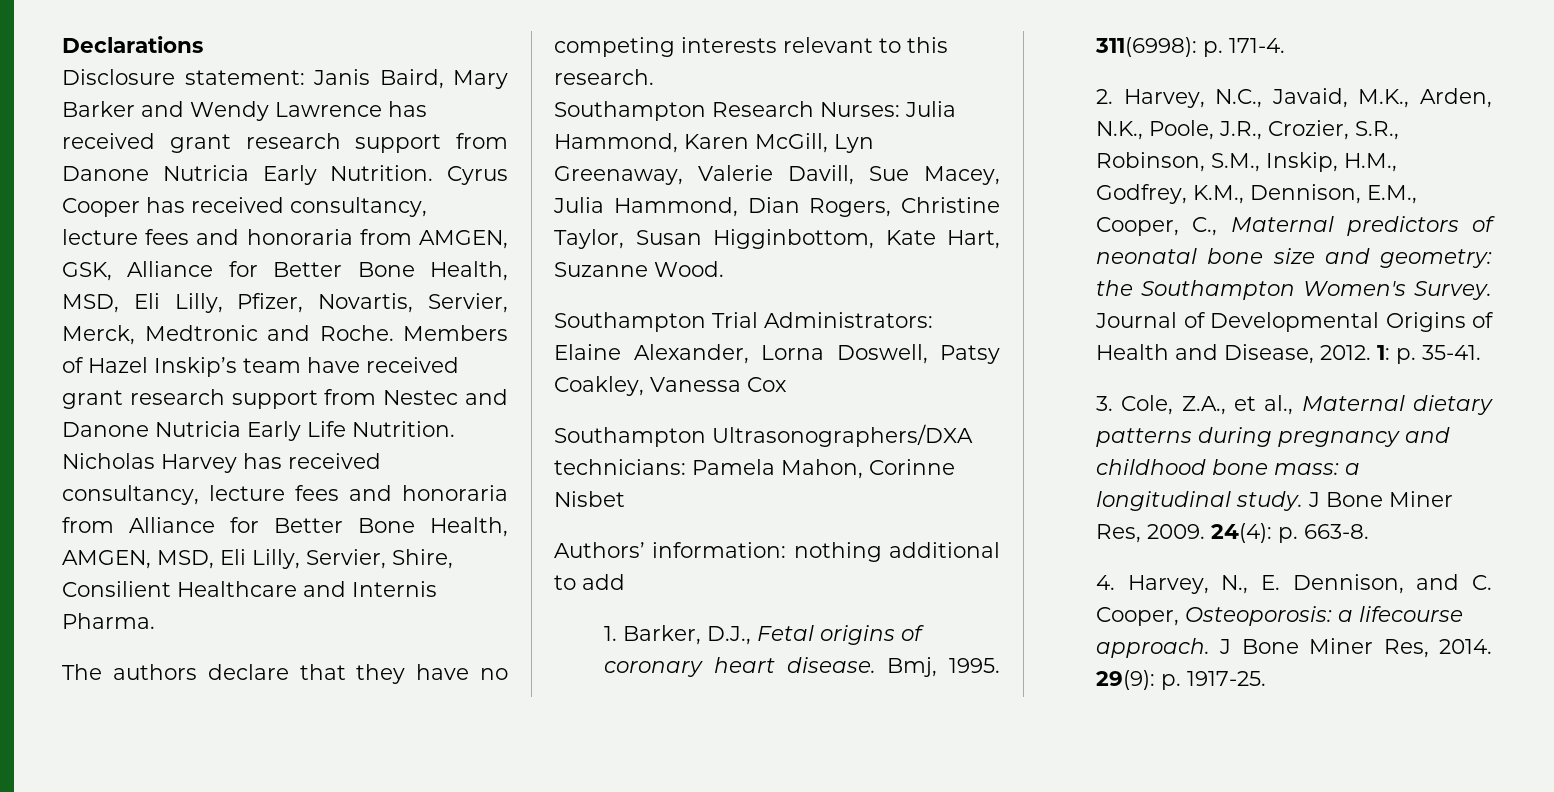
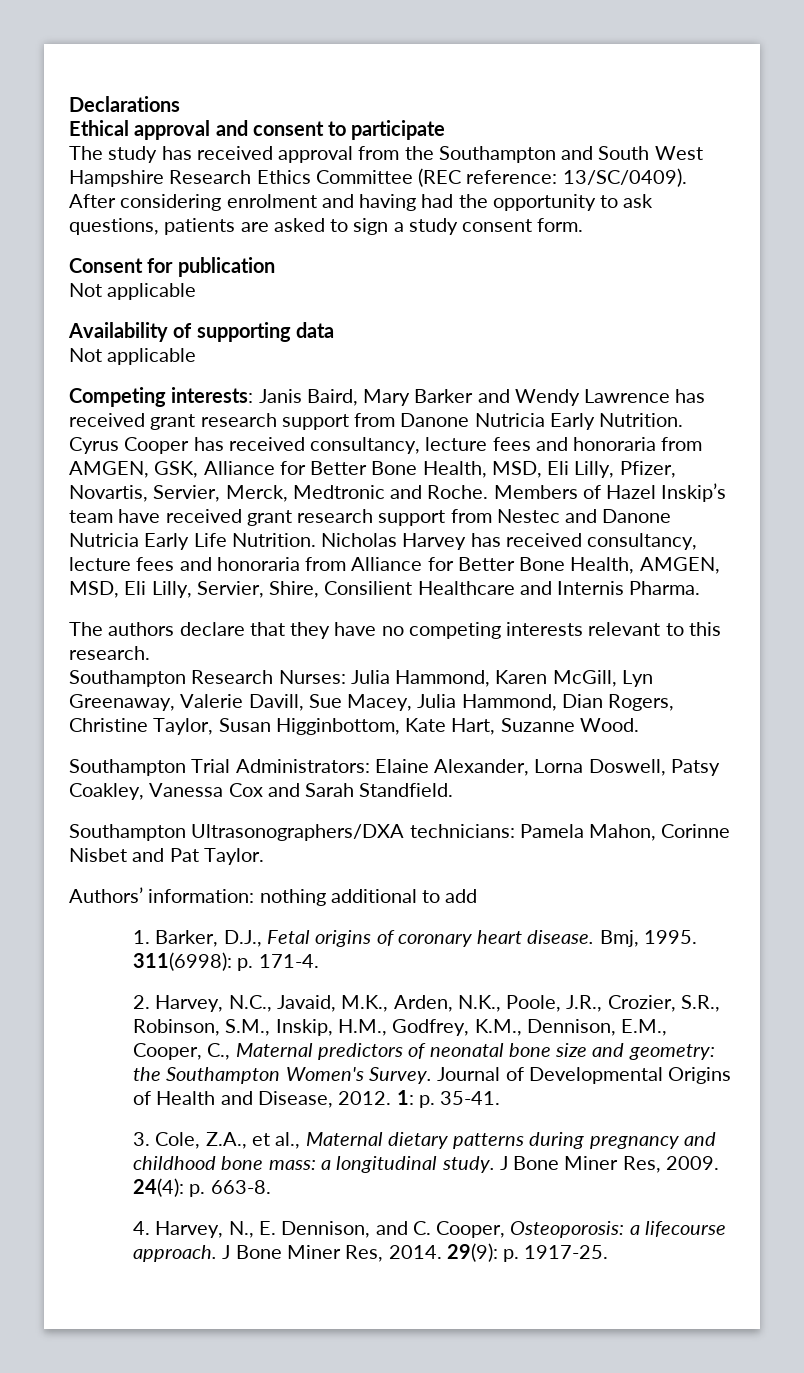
- Disclosure statement: Janis Baird, Mary Barker and Wendy Lawrence has received grant research support from Danone Nutricia Early Nutrition.
+ Ethical approval and consent to participate
+ The study has received approval from the Southampton and South West Hampshire Research Ethics Committee (REC reference: 13/SC/0409). After considering enrolment and having had the opportunity to ask questions, patients are asked to sign a study consent form.
+ Consent for publication
+ Not applicable
+ Availability of supporting data
+ Not applicable
+ Competing interests: Janis Baird, Mary Barker and Wendy Lawrence has received grant research support from Danone Nutricia Early Nutrition.
- Southampton Trial Administrators: Elaine Alexander, Lorna Doswell, Patsy Coakley, Vanessa Cox
+ Southampton Trial Administrators: Elaine Alexander, Lorna Doswell, Patsy Coakley, Vanessa Cox and Sarah Standfield.
- Southampton Ultrasonographers/DXA technicians: Pamela Mahon, Corinne Nisbet
+ Southampton Ultrasonographers/DXA technicians: Pamela Mahon, Corinne Nisbet and Pat Taylor.

